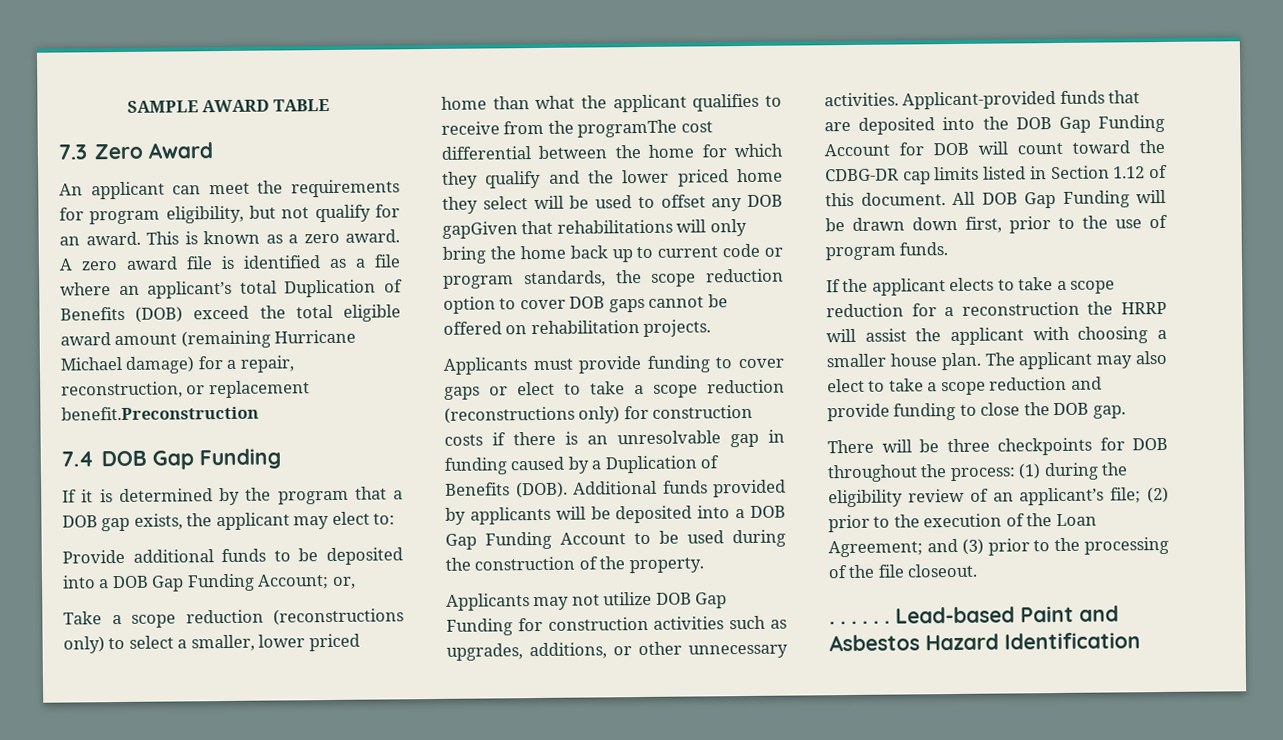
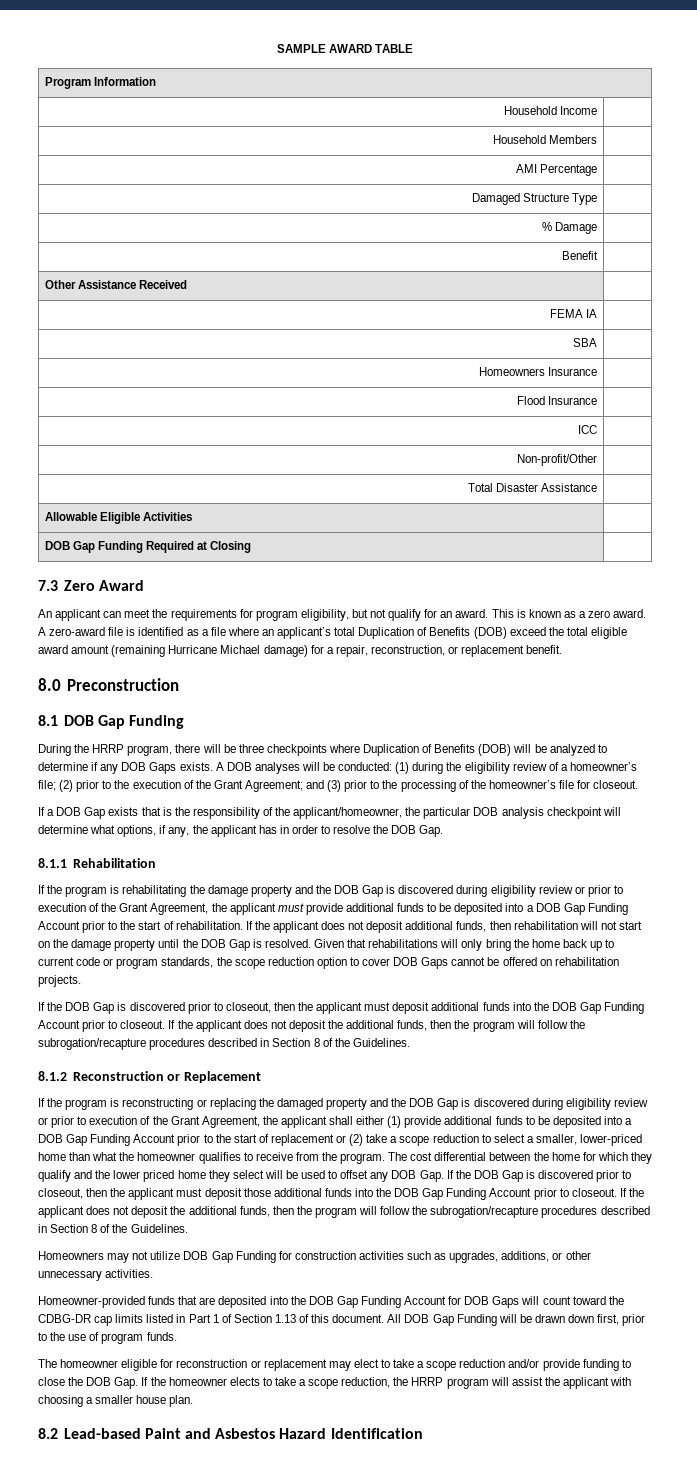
+ Program Information
+ Household Income |
+ Household Members |
+ AMI Percentage |
+ Damaged Structure Type |
+ % Damage |
+ Benefit |
+ Other Assistance Received |
+ FEMA IA |
+ SBA |
+ Homeowners Insurance |
+ Flood Insurance |
+ ICC |
+ Non-profit/Other |
+ Total Disaster Assistance |
+ Allowable Eligible Activities |
+ DOB Gap Funding Required at Closing |
- A zero award file is identified as a file where an applicant’s total Duplication of Benefits (DOB) exceed the total eligible award amount (remaining Hurricane Michael damage) for a repair, reconstruction, or replacement benefit.Preconstruction
- 7.4 DOB Gap Funding
+ A zero-award file is identified as a file where an applicant’s total Duplication of Benefits (DOB) exceed the total eligible award amount (remaining Hurricane Michael damage) for a repair, reconstruction, or replacement benefit.
+ 8.0 Preconstruction
+ 8.1 DOB Gap Funding
- If it is determined by the program that a DOB gap exists, the applicant may elect to:
- Provide additional funds to be deposited into a DOB Gap Funding Account; or,
- Take a scope reduction (reconstructions only) to select a smaller, lower priced home than what the applicant qualifies to receive from the programThe cost differential between the home for which they qualify and the lower priced home they select will be used to offset any DOB gapGiven that rehabilitations will only bring the home back up to current code or program standards, the scope reduction option to cover DOB gaps cannot be offered on rehabilitation projects.
- Applicants must provide funding to cover gaps or elect to take a scope reduction (reconstructions only) for construction costs if there is an unresolvable gap in funding caused by a Duplication of Benefits (DOB). Additional funds provided by applicants will be deposited into a DOB Gap Funding Account to be used during the construction of the property.
- Applicants may not utilize DOB Gap Funding for construction activities such as upgrades, additions, or other unnecessary activities. Applicant-provided funds that are deposited into the DOB Gap Funding Account for DOB will count toward the CDBG-DR cap limits listed in Section 1.12 of this document.
+ During the HRRP program, there will be three checkpoints where Duplication of Benefits (DOB) will be analyzed to determine if any DOB Gaps exists. A DOB analyses will be conducted: (1) during the eligibility review of a homeowner’s file; (2) prior to the execution of the Grant Agreement; and (3) prior to the processing of the homeowner’s file for closeout.
+ If a DOB Gap exists that is the responsibility of the applicant/homeowner, the particular DOB analysis checkpoint will determine what options, if any, the applicant has in order to resolve the DOB Gap.
+ 8.1.1 Rehabilitation
+ If the program is rehabilitating the damage property and the DOB Gap is discovered during eligibility review or prior to execution of the Grant Agreement, the applicant must provide additional funds to be deposited into a DOB Gap Funding Account prior to the start of rehabilitation. If the applicant does not deposit additional funds, then rehabilitation will not start on the damage property until the DOB Gap is resolved. Given that rehabilitations will only bring the home back up to current code or program standards, the scope reduction option to cover DOB Gaps cannot be offered on rehabilitation projects.
+ If the DOB Gap is discovered prior to closeout, then the applicant must deposit additional funds into the DOB Gap Funding Account prior to closeout. If the applicant does not deposit the additional funds, then the program will follow the subrogation/recapture procedures described in Section 8 of the Guidelines.
+ 8.1.2 Reconstruction or Replacement
+ If the program is reconstructing or replacing the damaged property and the DOB Gap is discovered during eligibility review or prior to execution of the Grant Agreement, the applicant shall either (1) provide additional funds to be deposited into a DOB Gap Funding Account prior to the start of replacement or (2) take a scope reduction to select a smaller, lower-priced home than what the homeowner qualifies to receive from the program. The cost differential between the home for which they qualify and the lower priced home they select will be used to offset any DOB Gap. If the DOB Gap is discovered prior to closeout, then the applicant must deposit those additional funds into the DOB Gap Funding Account prior to closeout. If the applicant does not deposit the additional funds, then the program will follow the subrogation/recapture procedures described in Section 8 of the Guidelines.
+ Homeowners may not utilize DOB Gap Funding for construction activities such as upgrades, additions, or other unnecessary activities.
+ Homeowner-provided funds that are deposited into the DOB Gap Funding Account for DOB Gaps will count toward the CDBG-DR cap limits listed in Part 1 of Section 1.13 of this document.
- If the applicant elects to take a scope reduction for a reconstruction the HRRP will assist the applicant with choosing a smaller house plan. The applicant may also elect to take a scope reduction and provide funding to close the DOB gap.
- There will be three checkpoints for DOB throughout the process: (1) during the eligibility review of an applicant’s file; (2) prior to the execution of the Loan Agreement; and (3) prior to the processing of the file closeout.
- . . . . . . Lead-based Paint and Asbestos Hazard Identification
+ The homeowner eligible for reconstruction or replacement may elect to take a scope reduction and/or provide funding to close the DOB Gap. If the homeowner elects to take a scope reduction, the HRRP program will assist the applicant with choosing a smaller house plan.
+ 8.2 Lead-based Paint and Asbestos Hazard Identification

